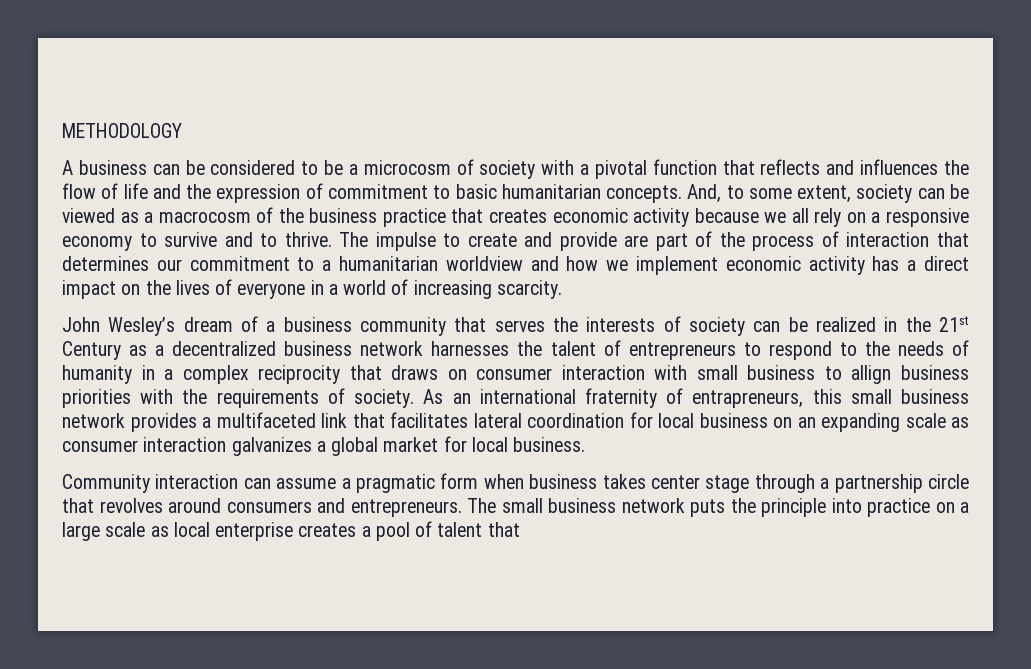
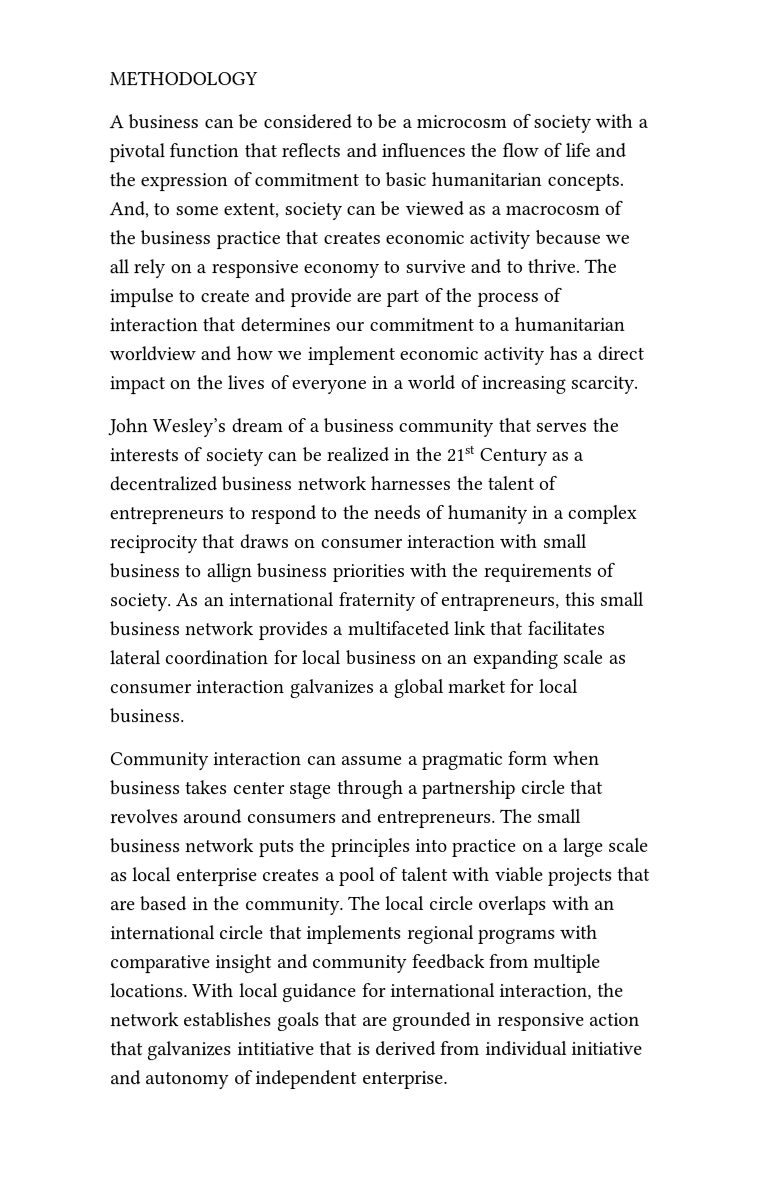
- The small business network puts the principle into practice on a large scale as local enterprise creates a pool of talent that
+ The small business network puts the principles into practice on a large scale as local enterprise creates a pool of talent with viable projects that are based in the community. The local circle overlaps with an international circle that implements regional programs with comparative insight and community feedback from multiple locations. With local guidance for international interaction, the network establishes goals that are grounded in responsive action that galvanizes intitiative that is derived from individual initiative and autonomy of independent enterprise.

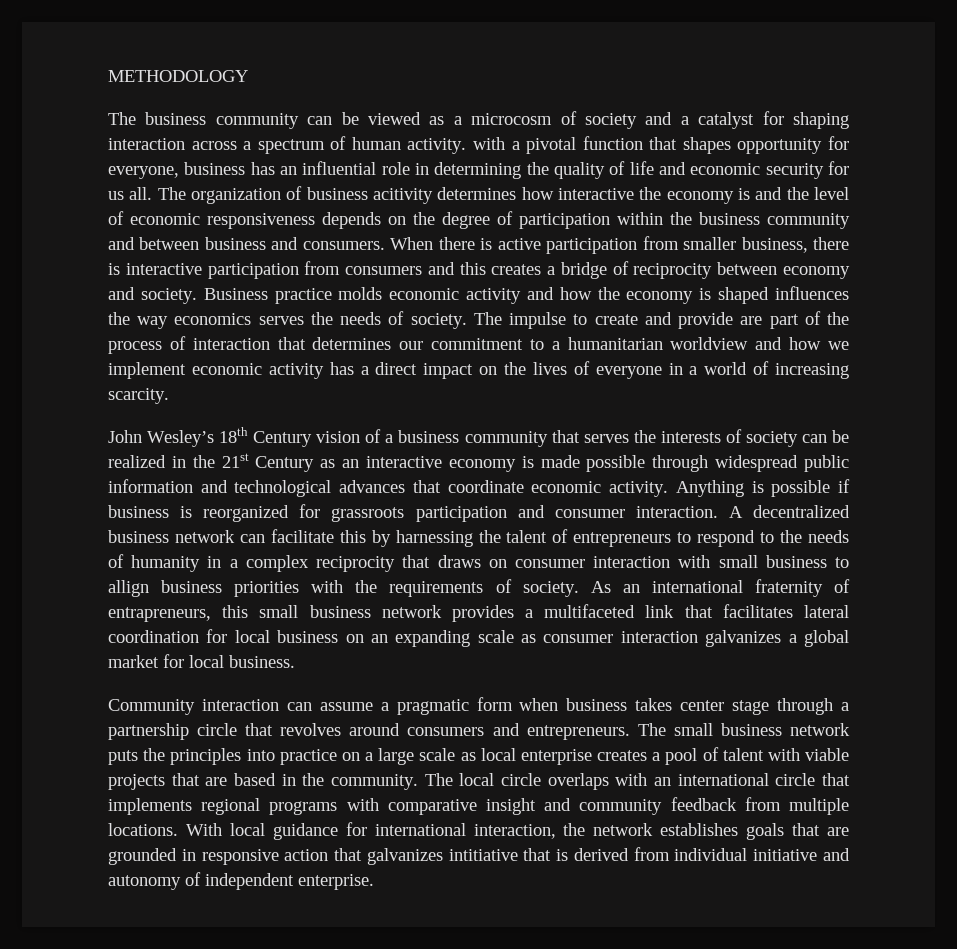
- A business can be considered to be a microcosm of society with a pivotal function that reflects and influences the flow of life and the expression of commitment to basic humanitarian concepts. And, to some extent, society can be viewed as a macrocosm of the business practice that creates economic activity because we all rely on a responsive economy to survive and to thrive.
+ The business community can be viewed as a microcosm of society and a catalyst for shaping interaction across a spectrum of human activity. with a pivotal function that shapes opportunity for everyone, business has an influential role in determining the quality of life and economic security for us all. The organization of business acitivity determines how interactive the economy is and the level of economic responsiveness depends on the degree of participation within the business community and between business and consumers. When there is active participation from smaller business, there is interactive participation from consumers and this creates a bridge of reciprocity between economy and society. Business practice molds economic activity and how the economy is shaped influences the way economics serves the needs of society.
- John Wesley’s dream of a business community that serves the interests of society can be realized in the 21st Century as a decentralized business network harnesses the talent of entrepreneurs to respond to the needs of humanity in a complex reciprocity that draws on consumer interaction with small business to allign business priorities with the requirements of society.
+ John Wesley’s 18th Century vision of a business community that serves the interests of society can be realized in the 21st Century as an interactive economy is made possible through widespread public information and technological advances that coordinate economic activity. Anything is possible if business is reorganized for grassroots participation and consumer interaction. A decentralized business network can facilitate this by harnessing the talent of entrepreneurs to respond to the needs of humanity in a complex reciprocity that draws on consumer interaction with small business to allign business priorities with the requirements of society.

